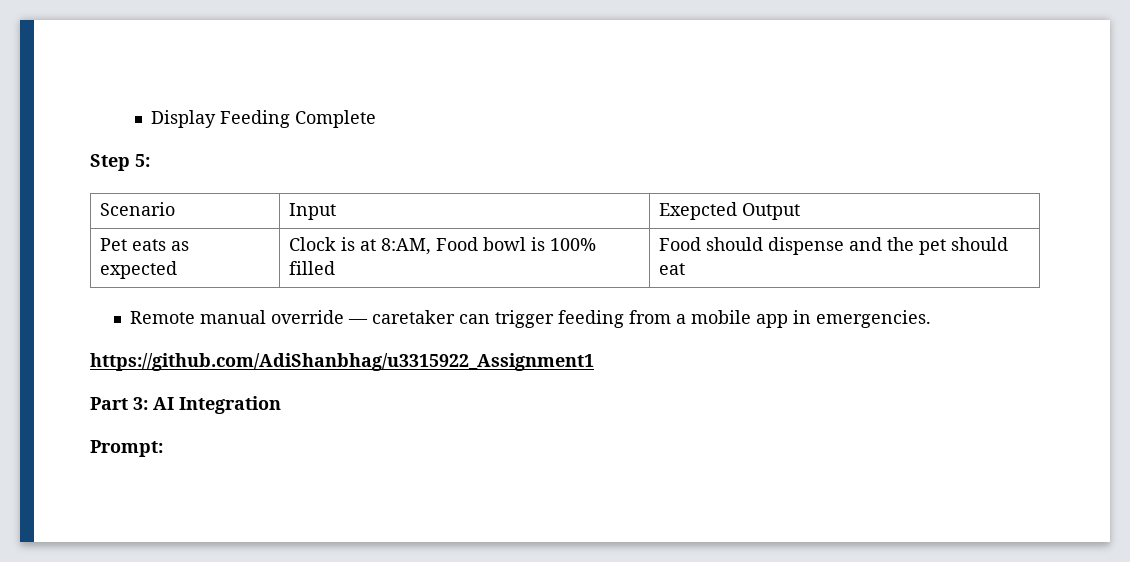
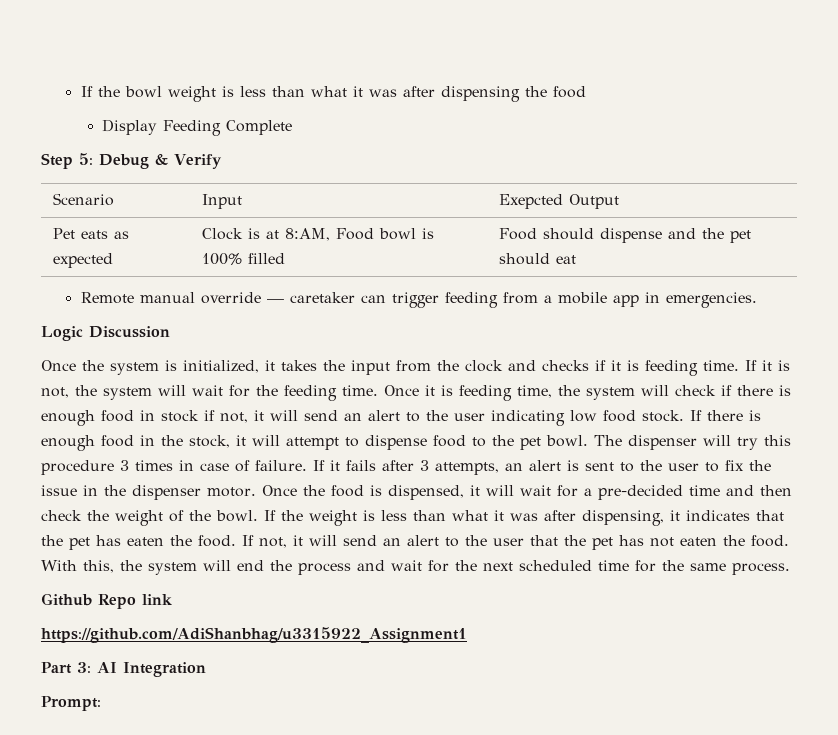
+ If the bowl weight is less than what it was after dispensing the food
- Step 5:
+ Step 5: Debug & Verify
+ Logic Discussion
+ Once the system is initialized, it takes the input from the clock and checks if it is feeding time. If it is not, the system will wait for the feeding time. Once it is feeding time, the system will check if there is enough food in stock if not, it will send an alert to the user indicating low food stock. If there is enough food in the stock, it will attempt to dispense food to the pet bowl. The dispenser will try this procedure 3 times in case of failure. If it fails after 3 attempts, an alert is sent to the user to fix the issue in the dispenser motor. Once the food is dispensed, it will wait for a pre-decided time and then check the weight of the bowl. If the weight is less than what it was after dispensing, it indicates that the pet has eaten the food. If not, it will send an alert to the user that the pet has not eaten the food. With this, the system will end the process and wait for the next scheduled time for the same process.
+ Github Repo link

